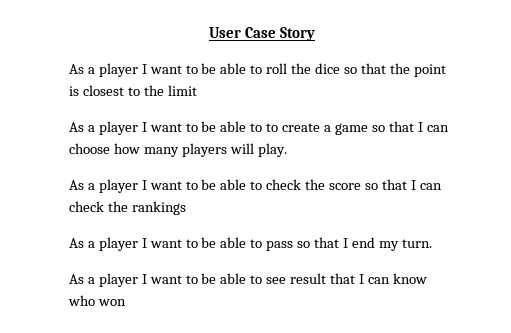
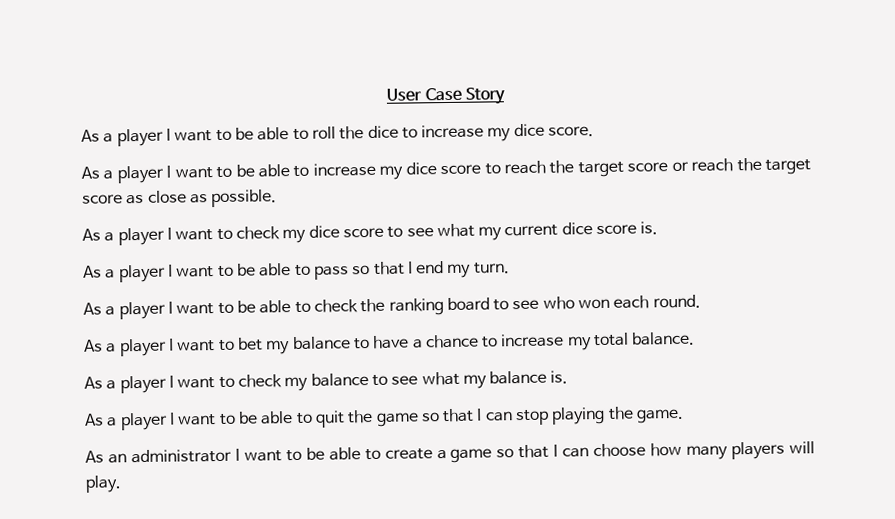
- As a player I want to be able to roll the dice so that the point is closest to the limit
- As a player I want to be able to to create a game so that I can choose how many players will play.
- As a player I want to be able to check the score so that I can check the rankings
+ As a player I want to be able to roll the dice to increase my dice score.
+ As a player I want to be able to increase my dice score to reach the target score or reach the target score as close as possible.
+ As a player I want to check my dice score to see what my current dice score is.
- As a player I want to be able to see result that I can know who won
+ As a player I want to be able to check the ranking board to see who won each round.
+ As a player I want to bet my balance to have a chance to increase my total balance.
+ As a player I want to check my balance to see what my balance is.
+ As a player I want to be able to quit the game so that I can stop playing the game.
+ As an administrator I want to be able to create a game so that I can choose how many players will play.

